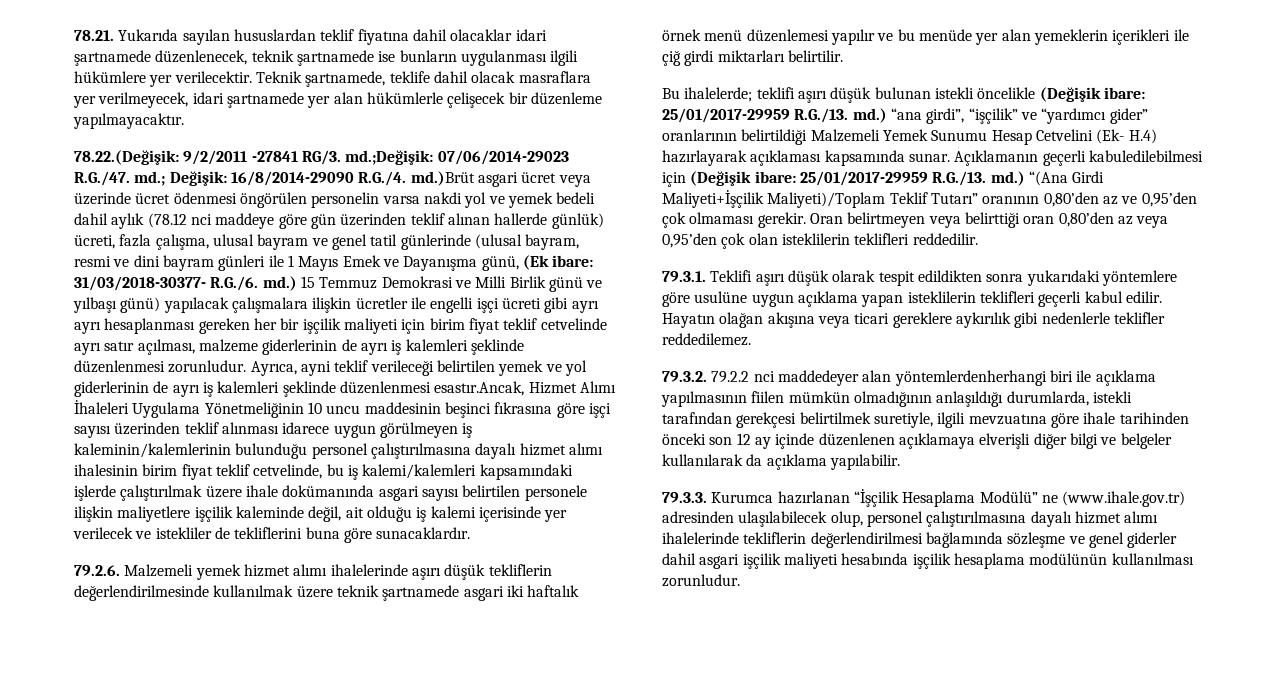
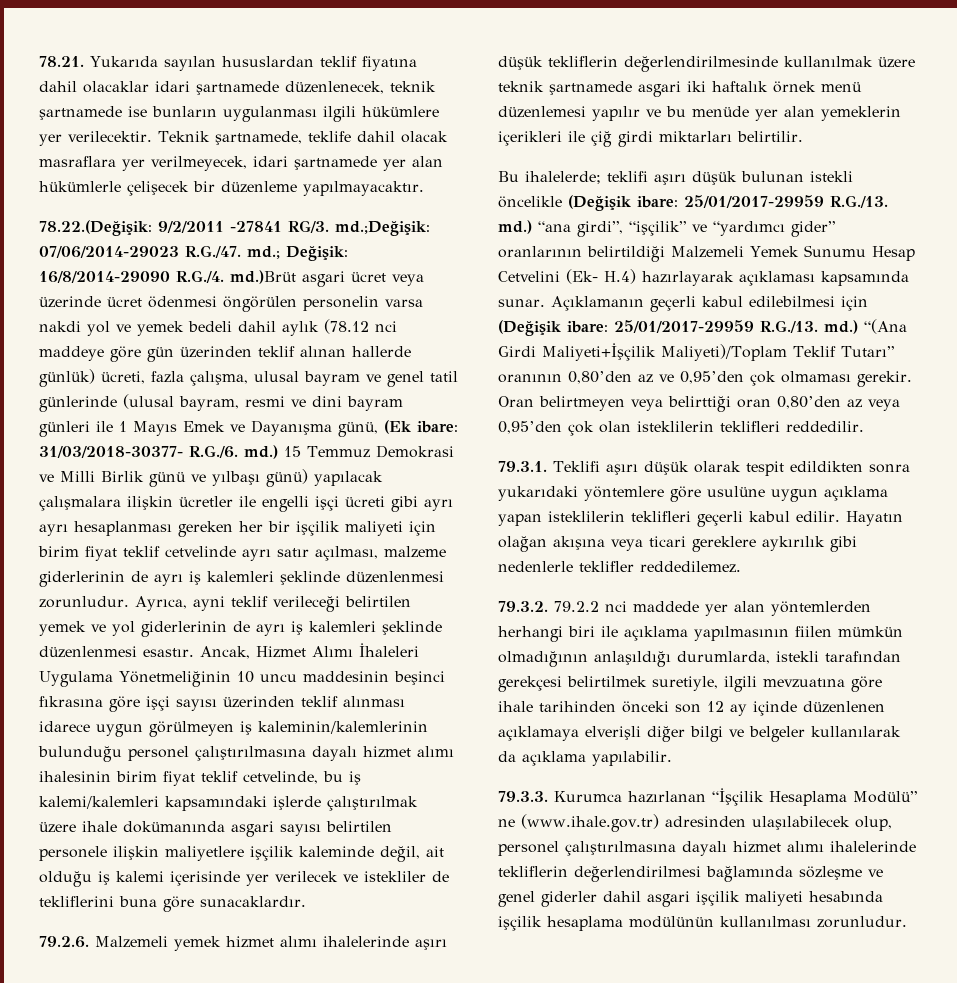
- Ayrıca, ayni teklif verileceği belirtilen yemek ve yol giderlerinin de ayrı iş kalemleri şeklinde düzenlenmesi esastır.Ancak, Hizmet Alımı İhaleleri Uygulama Yönetmeliğinin 10 uncu maddesinin beşinci fıkrasına göre işçi sayısı üzerinden teklif alınması idarece uygun görülmeyen iş kaleminin/kalemlerinin bulunduğu personel çalıştırılmasına dayalı hizmet alımı ihalesinin birim fiyat teklif cetvelinde, bu iş kalemi/kalemleri kapsamındaki işlerde çalıştırılmak üzere ihale dokümanında asgari sayısı belirtilen personele ilişkin maliyetlere işçilik kaleminde değil, ait olduğu iş kalemi içerisinde yer verilecek ve istekliler de tekliflerini buna göre sunacaklardır.
+ Ayrıca, ayni teklif verileceği belirtilen yemek ve yol giderlerinin de ayrı iş kalemleri şeklinde düzenlenmesi esastır. Ancak, Hizmet Alımı İhaleleri Uygulama Yönetmeliğinin 10 uncu maddesinin beşinci fıkrasına göre işçi sayısı üzerinden teklif alınması idarece uygun görülmeyen iş kaleminin/kalemlerinin bulunduğu personel çalıştırılmasına dayalı hizmet alımı ihalesinin birim fiyat teklif cetvelinde, bu iş kalemi/kalemleri kapsamındaki işlerde çalıştırılmak üzere ihale dokümanında asgari sayısı belirtilen personele ilişkin maliyetlere işçilik kaleminde değil, ait olduğu iş kalemi içerisinde yer verilecek ve istekliler de tekliflerini buna göre sunacaklardır.
- Açıklamanın geçerli kabuledilebilmesi için (Değişik ibare: 25/01/2017-29959 R.G./13. md.)
+ Açıklamanın geçerli kabul edilebilmesi için (Değişik ibare: 25/01/2017-29959 R.G./13. md.)
- 79.3.2. 79.2.2 nci maddedeyer alan yöntemlerdenherhangi biri ile açıklama yapılmasının fiilen mümkün olmadığının anlaşıldığı durumlarda, istekli tarafından gerekçesi belirtilmek suretiyle, ilgili mevzuatına göre ihale tarihinden önceki son 12 ay içinde düzenlenen açıklamaya elverişli diğer bilgi ve belgeler kullanılarak da açıklama yapılabilir.
+ 79.3.2. 79.2.2 nci maddede yer alan yöntemlerden herhangi biri ile açıklama yapılmasının fiilen mümkün olmadığının anlaşıldığı durumlarda, istekli tarafından gerekçesi belirtilmek suretiyle, ilgili mevzuatına göre ihale tarihinden önceki son 12 ay içinde düzenlenen açıklamaya elverişli diğer bilgi ve belgeler kullanılarak da açıklama yapılabilir.

